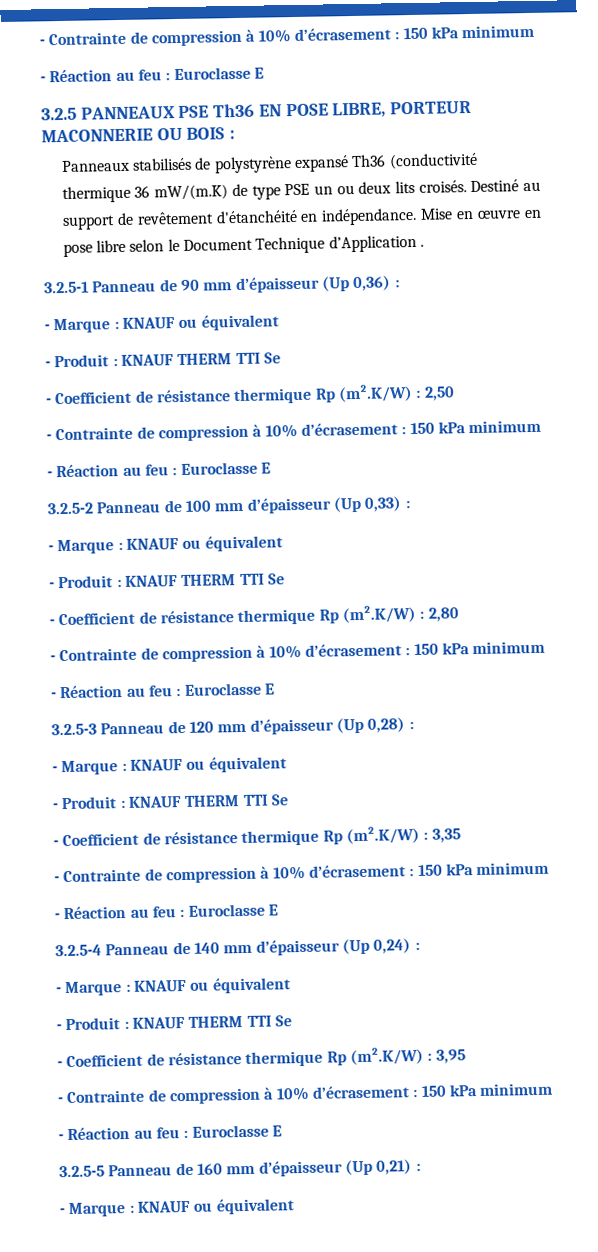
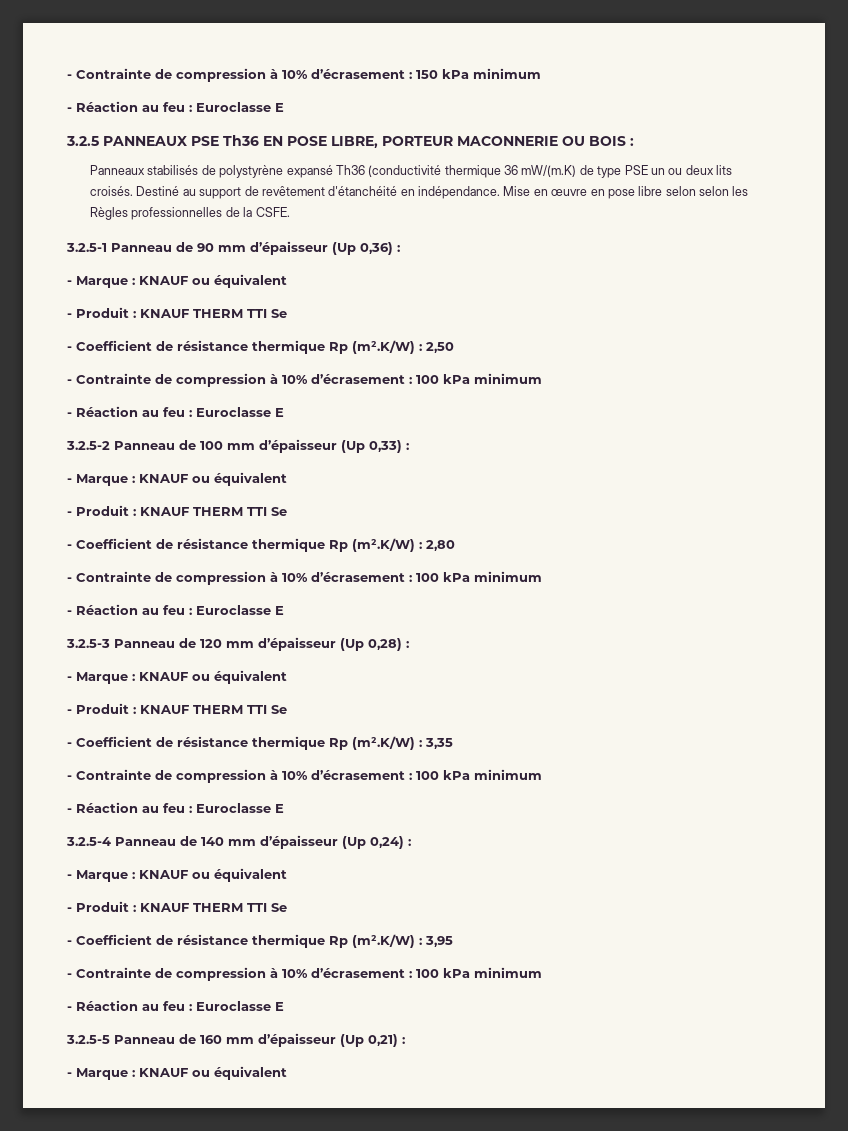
- Mise en œuvre en pose libre selon le Document Technique d’Application .
+ Mise en œuvre en pose libre selon selon les Règles professionnelles de la CSFE.
  - Coefficient de résistance thermique Rp (m².K/W) : 2,50
- - Contrainte de compression à 10% d’écrasement : 150 kPa minimum
+ - Contrainte de compression à 10% d’écrasement : 100 kPa minimum
  - Coefficient de résistance thermique Rp (m².K/W) : 2,80
- - Contrainte de compression à 10% d’écrasement : 150 kPa minimum
+ - Contrainte de compression à 10% d’écrasement : 100 kPa minimum
  - Coefficient de résistance thermique Rp (m².K/W) : 3,35
- - Contrainte de compression à 10% d’écrasement : 150 kPa minimum
+ - Contrainte de compression à 10% d’écrasement : 100 kPa minimum
  - Coefficient de résistance thermique Rp (m².K/W) : 3,95
- - Contrainte de compression à 10% d’écrasement : 150 kPa minimum
+ - Contrainte de compression à 10% d’écrasement : 100 kPa minimum

